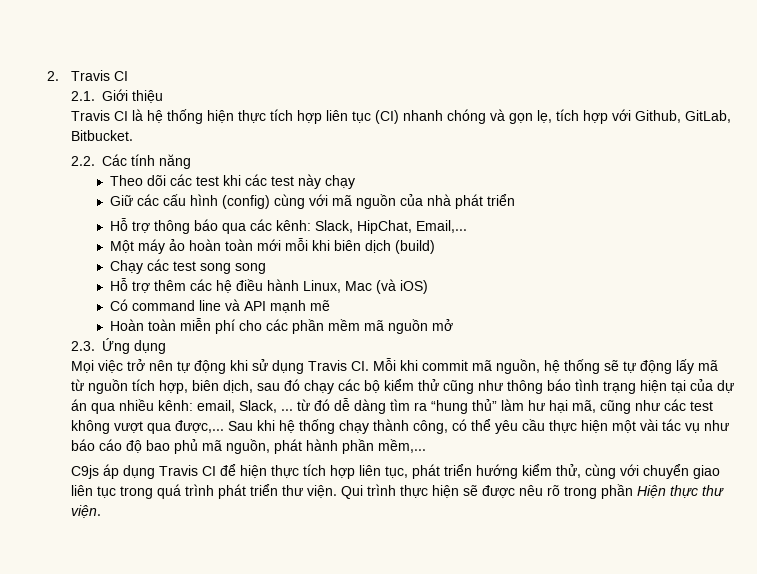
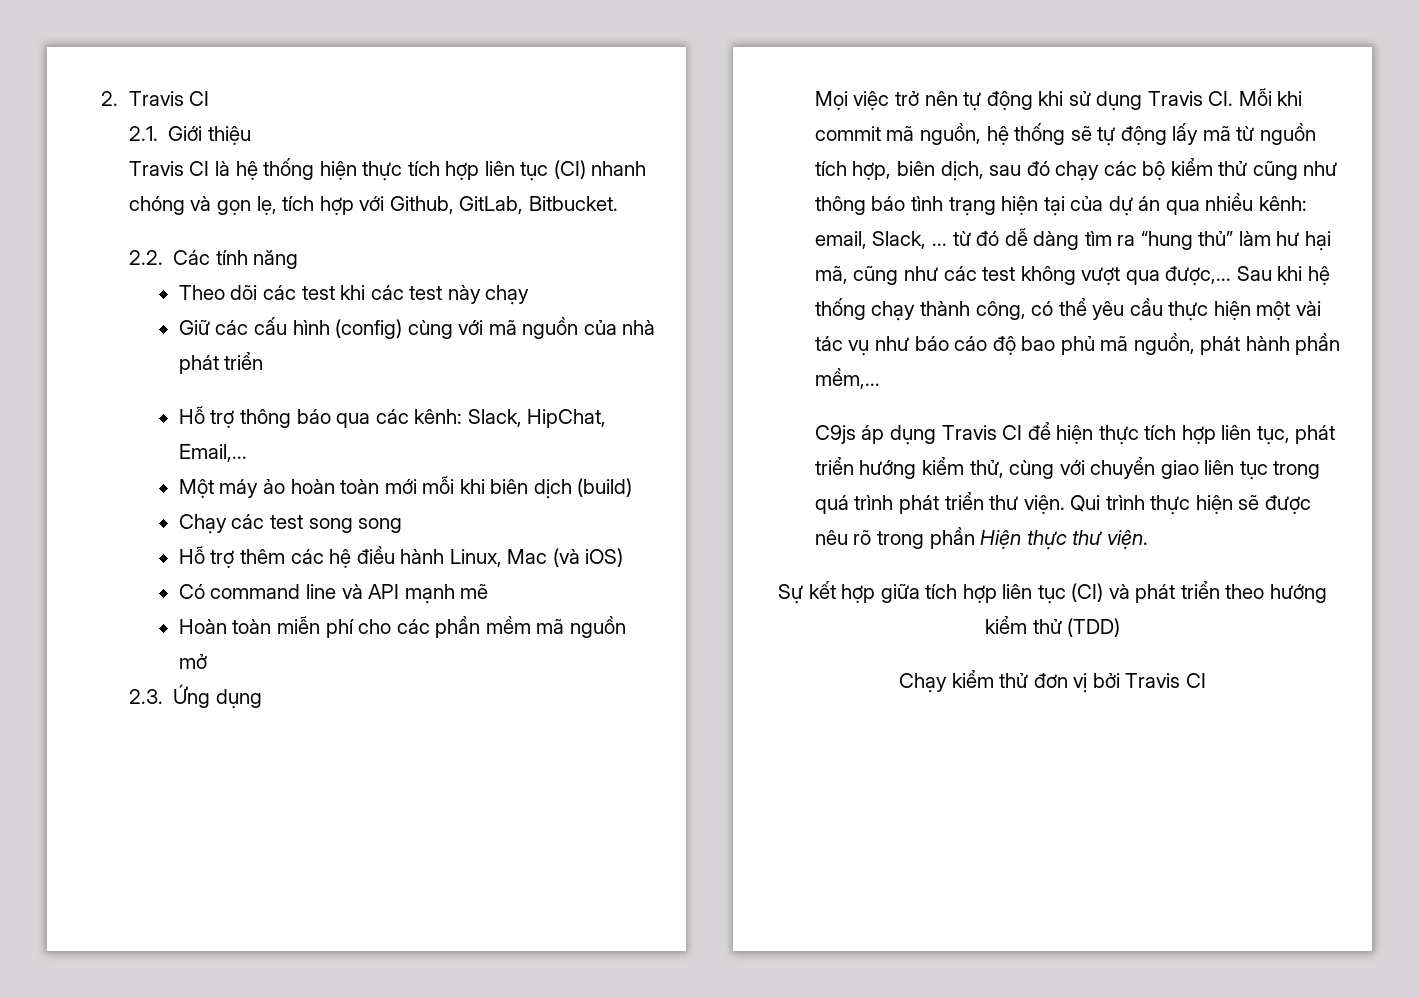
+ Sự kết hợp giữa tích hợp liên tục (CI) và phát triển theo hướng kiểm thử (TDD)
+ Chạy kiểm thử đơn vị bởi Travis CI

